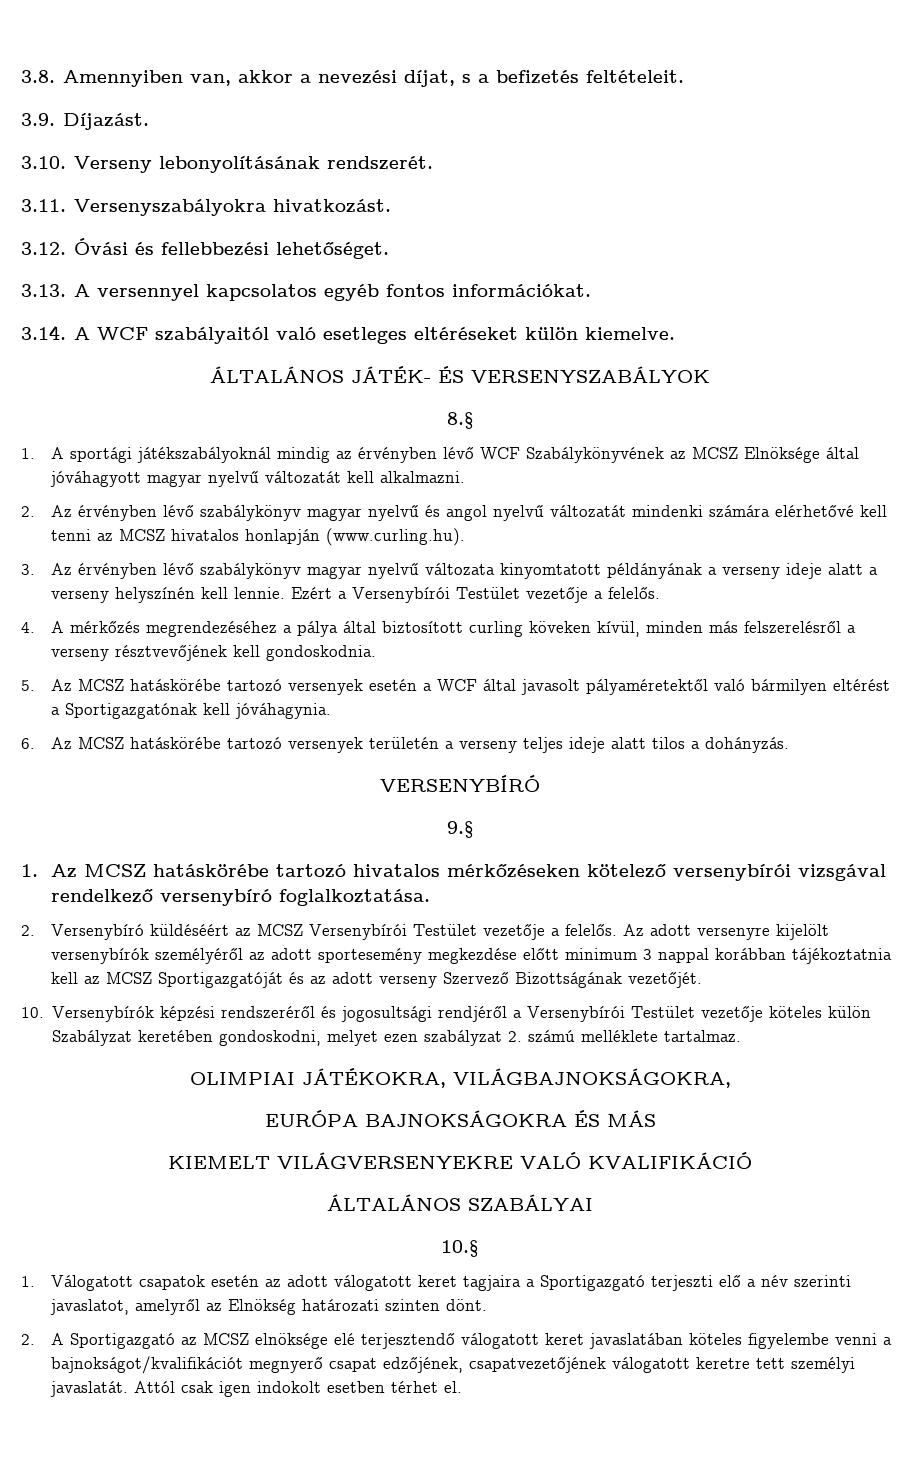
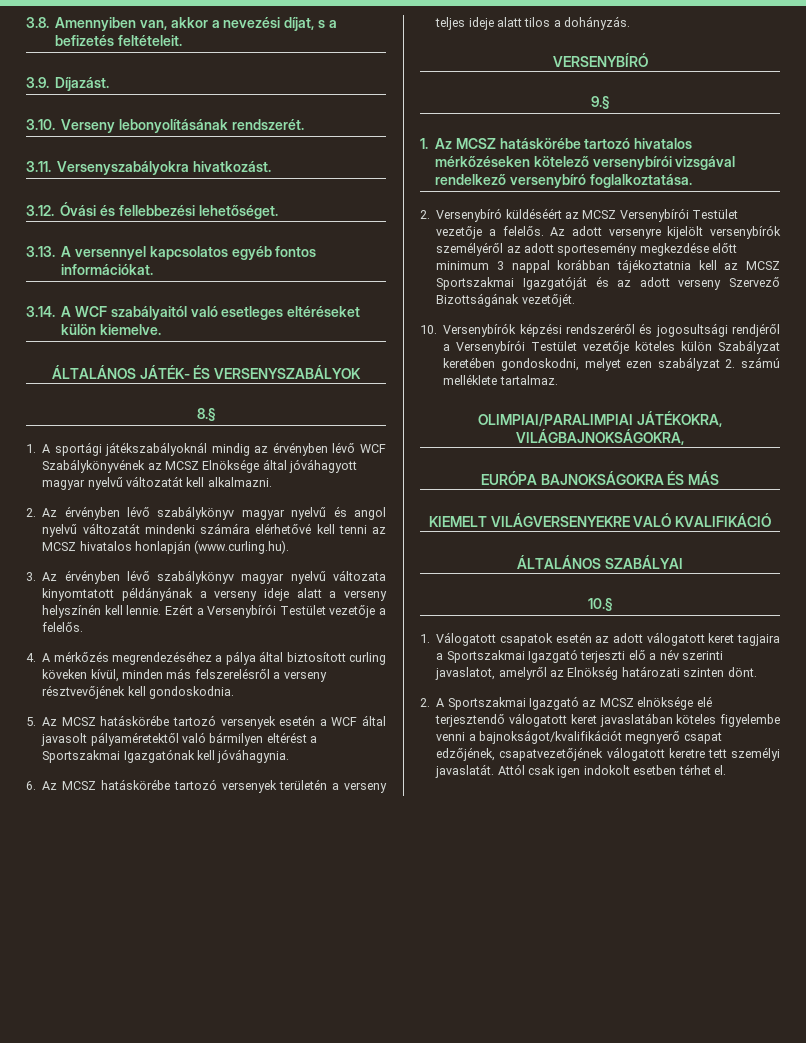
- 5. Az MCSZ hatáskörébe tartozó versenyek esetén a WCF által javasolt pályaméretektől való bármilyen eltérést a Sportigazgatónak kell jóváhagynia.
+ 5. Az MCSZ hatáskörébe tartozó versenyek esetén a WCF által javasolt pályaméretektől való bármilyen eltérést a Sportszakmai Igazgatónak kell jóváhagynia.
- Az adott versenyre kijelölt versenybírók személyéről az adott sportesemény megkezdése előtt minimum 3 nappal korábban tájékoztatnia kell az MCSZ Sportigazgatóját és az adott verseny Szervező Bizottságának vezetőjét.
+ Az adott versenyre kijelölt versenybírók személyéről az adott sportesemény megkezdése előtt minimum 3 nappal korábban tájékoztatnia kell az MCSZ Sportszakmai Igazgatóját és az adott verseny Szervező Bizottságának vezetőjét.
- OLIMPIAI JÁTÉKOKRA, VILÁGBAJNOKSÁGOKRA,
+ OLIMPIAI/PARALIMPIAI JÁTÉKOKRA, VILÁGBAJNOKSÁGOKRA,
- 1. Válogatott csapatok esetén az adott válogatott keret tagjaira a Sportigazgató terjeszti elő a név szerinti javaslatot, amelyről az Elnökség határozati szinten dönt.
+ 1. Válogatott csapatok esetén az adott válogatott keret tagjaira a Sportszakmai Igazgató terjeszti elő a név szerinti javaslatot, amelyről az Elnökség határozati szinten dönt.
- 2. A Sportigazgató az MCSZ elnöksége elé terjesztendő válogatott keret javaslatában köteles figyelembe venni a bajnokságot/kvalifikációt megnyerő csapat edzőjének, csapatvezetőjének válogatott keretre tett személyi javaslatát.
+ 2. A Sportszakmai Igazgató az MCSZ elnöksége elé terjesztendő válogatott keret javaslatában köteles figyelembe venni a bajnokságot/kvalifikációt megnyerő csapat edzőjének, csapatvezetőjének válogatott keretre tett személyi javaslatát.

